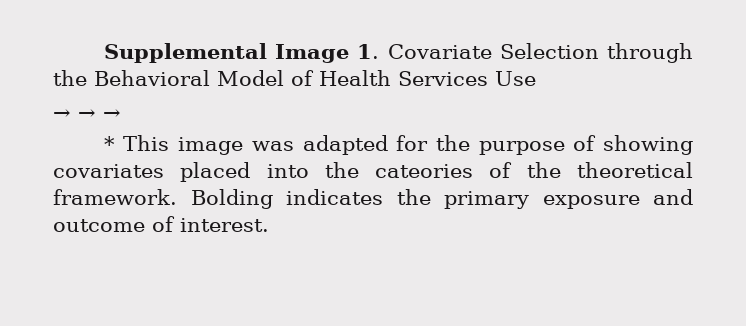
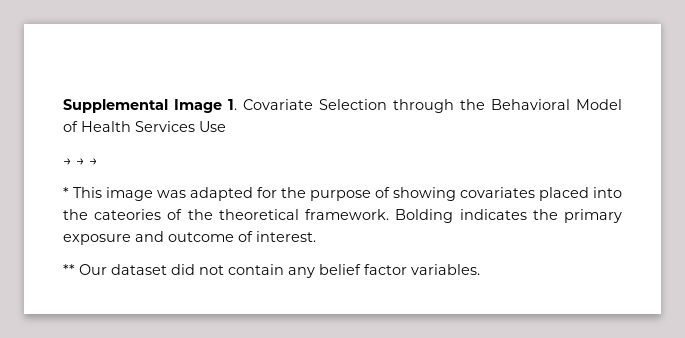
+ ** Our dataset did not contain any belief factor variables.

